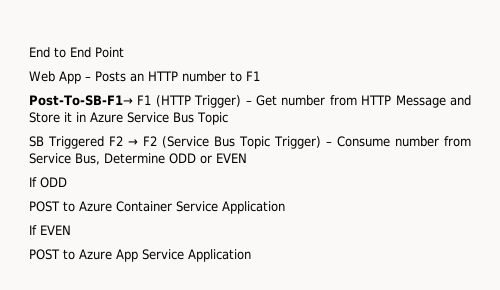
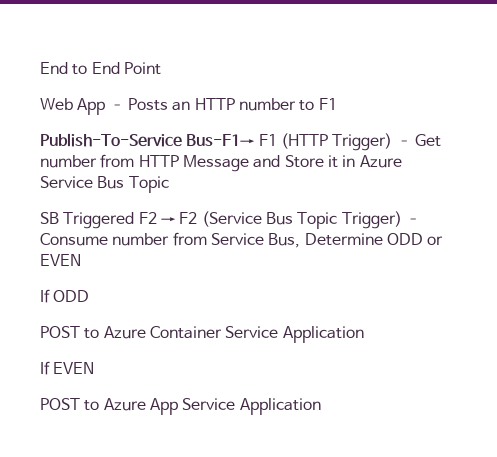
- Post-To-SB-F1→ F1 (HTTP Trigger) – Get number from HTTP Message and Store it in Azure Service Bus Topic
+ Publish-To-Service Bus-F1→ F1 (HTTP Trigger) – Get number from HTTP Message and Store it in Azure Service Bus Topic

